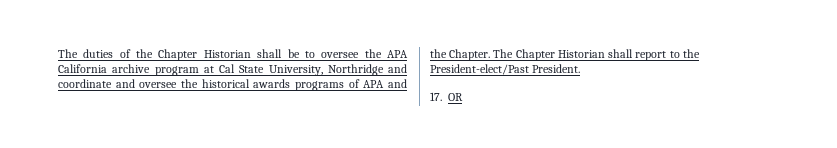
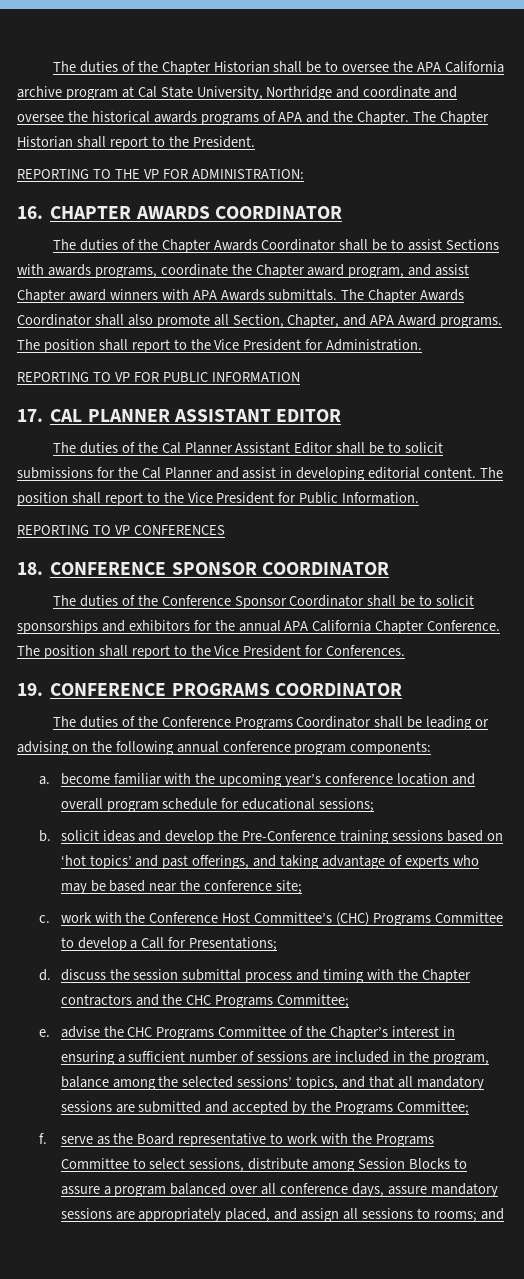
- The Chapter Historian shall report to the President-elect/Past President.
+ The Chapter Historian shall report to the President.
- 17. OR
+ REPORTING TO THE VP FOR ADMINISTRATION:
+ 16. CHAPTER AWARDS COORDINATOR
+ The duties of the Chapter Awards Coordinator shall be to assist Sections with awards programs, coordinate the Chapter award program, and assist Chapter award winners with APA Awards submittals. The Chapter Awards Coordinator shall also promote all Section, Chapter, and APA Award programs. The position shall report to the Vice President for Administration.
+ REPORTING TO VP FOR PUBLIC INFORMATION
+ 17. CAL PLANNER ASSISTANT EDITOR
+ The duties of the Cal Planner Assistant Editor shall be to solicit submissions for the Cal Planner and assist in developing editorial content. The position shall report to the Vice President for Public Information.
+ REPORTING TO VP CONFERENCES
+ 18. CONFERENCE SPONSOR COORDINATOR
+ The duties of the Conference Sponsor Coordinator shall be to solicit sponsorships and exhibitors for the annual APA California Chapter Conference. The position shall report to the Vice President for Conferences.
+ 19. CONFERENCE PROGRAMS COORDINATOR
+ The duties of the Conference Programs Coordinator shall be leading or advising on the following annual conference program components:
+ a. become familiar with the upcoming year’s conference location and overall program schedule for educational sessions;
+ b. solicit ideas and develop the Pre-Conference training sessions based on ‘hot topics’ and past offerings, and taking advantage of experts who may be based near the conference site;
+ c. work with the Conference Host Committee’s (CHC) Programs Committee to develop a Call for Presentations;
+ d. discuss the session submittal process and timing with the Chapter contractors and the CHC Programs Committee;
+ e. advise the CHC Programs Committee of the Chapter’s interest in ensuring a sufficient number of sessions are included in the program, balance among the selected sessions’ topics, and that all mandatory sessions are submitted and accepted by the Programs Committee;
+ f. serve as the Board representative to work with the Programs Committee to select sessions, distribute among Session Blocks to assure a program balanced over all conference days, assure mandatory sessions are appropriately placed, and assign all sessions to rooms; and

